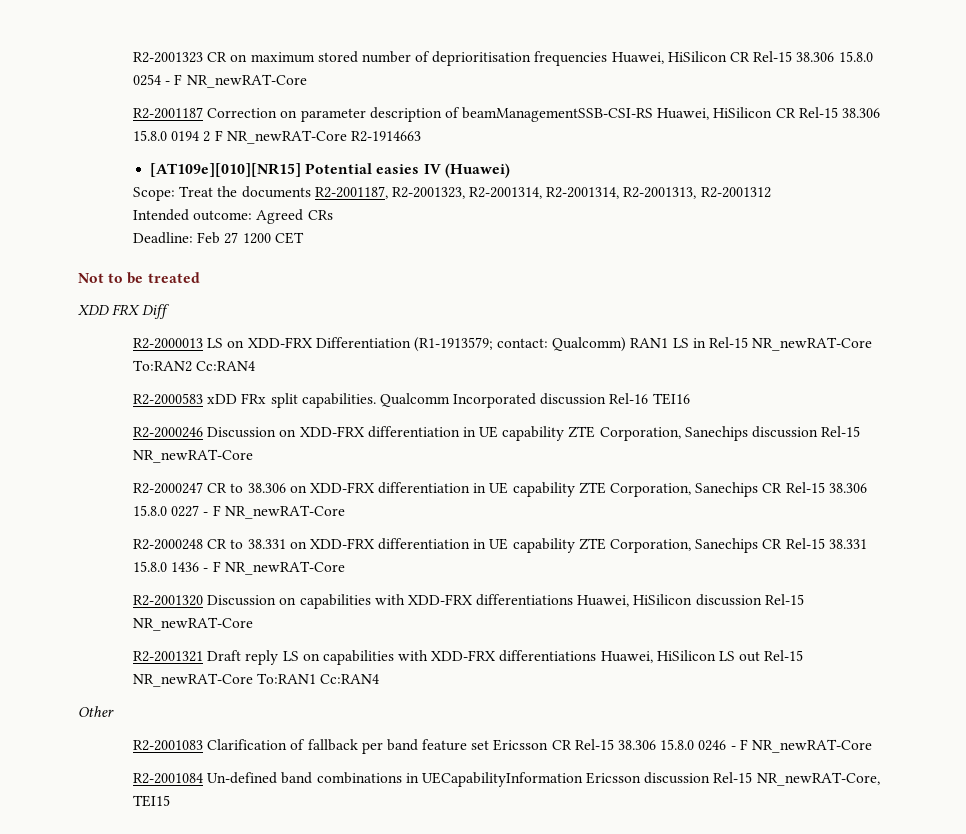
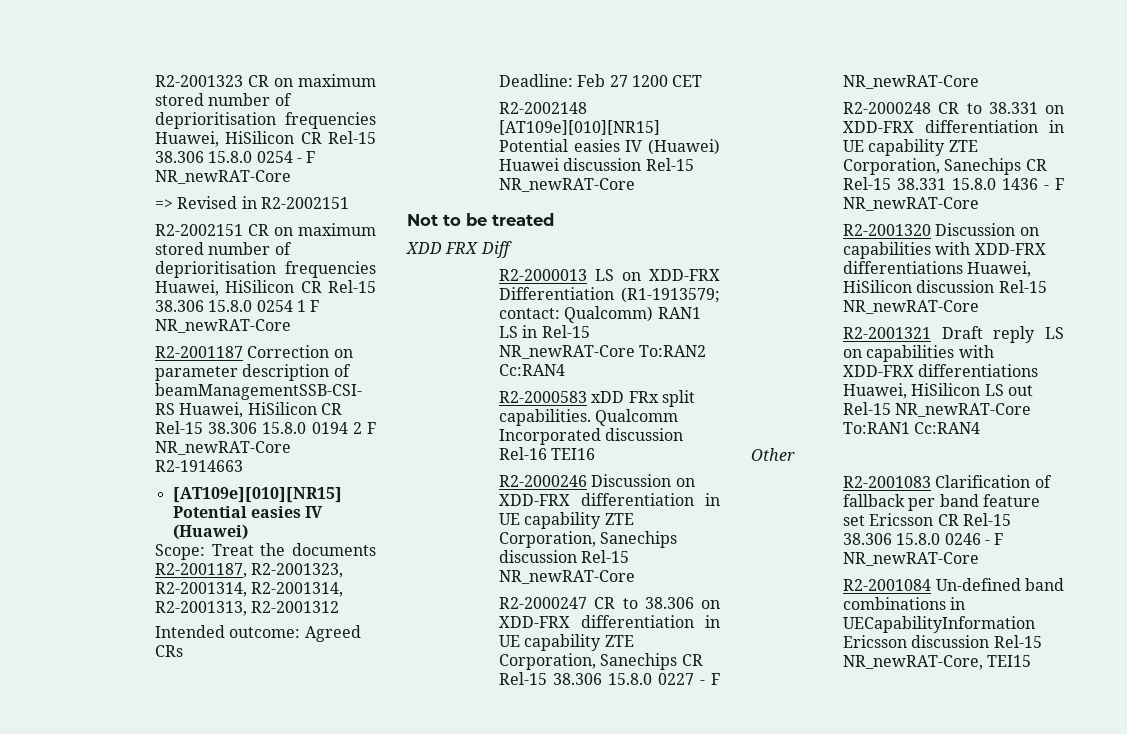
+ => Revised in R2-2002151
+ R2-2002151 CR on maximum stored number of deprioritisation frequencies Huawei, HiSilicon CR Rel-15 38.306 15.8.0 0254 1 F NR_newRAT-Core
+ R2-2002148 [AT109e][010][NR15] Potential easies IV (Huawei) Huawei discussion Rel-15 NR_newRAT-Core

